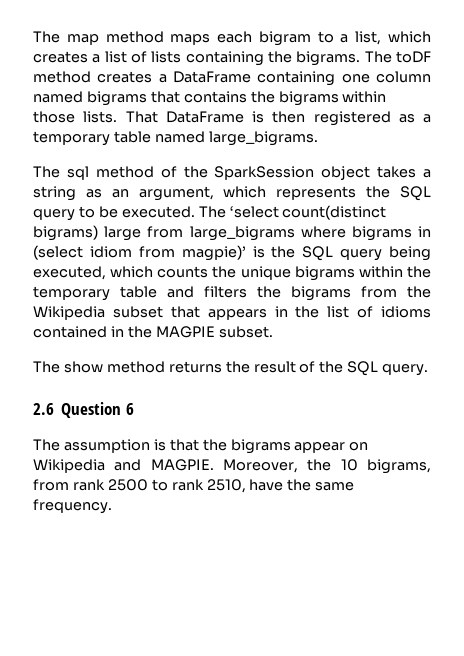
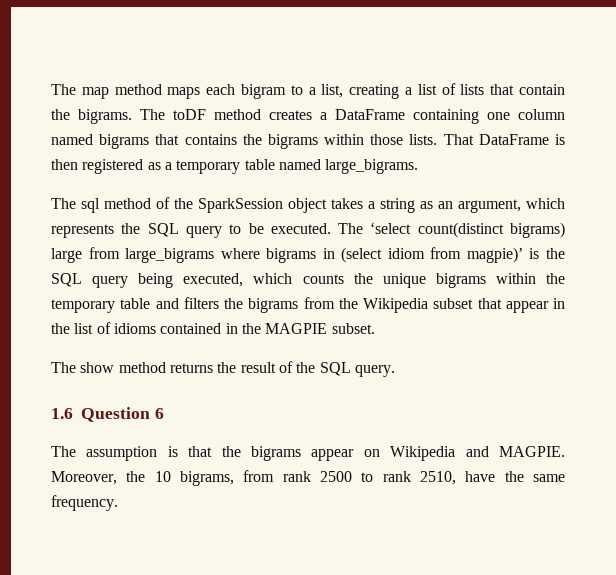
- The map method maps each bigram to a list, which creates a list of lists containing the bigrams.
+ The map method maps each bigram to a list, creating a list of lists that contain the bigrams.
- The ‘select count(distinct bigrams) large from large_bigrams where bigrams in (select idiom from magpie)’ is the SQL query being executed, which counts the unique bigrams within the temporary table and filters the bigrams from the Wikipedia subset that appears in the list of idioms contained in the MAGPIE subset.
+ The ‘select count(distinct bigrams) large from large_bigrams where bigrams in (select idiom from magpie)’ is the SQL query being executed, which counts the unique bigrams within the temporary table and filters the bigrams from the Wikipedia subset that appear in the list of idioms contained in the MAGPIE subset.
- 2.6 Question 6
+ 1.6 Question 6

